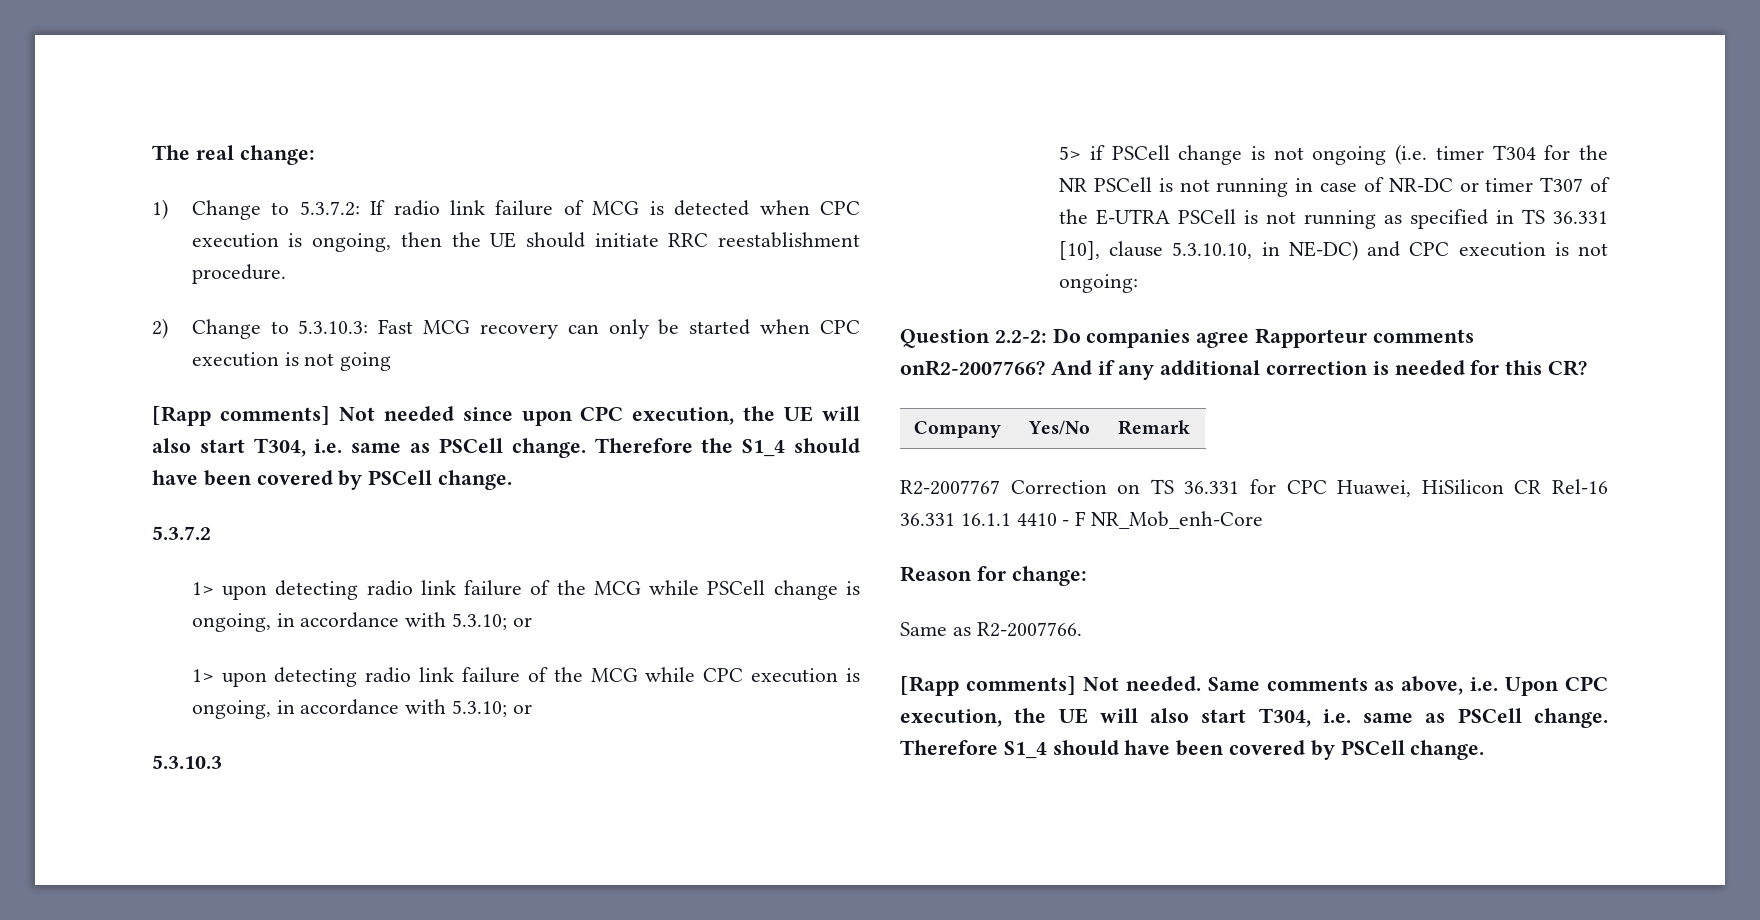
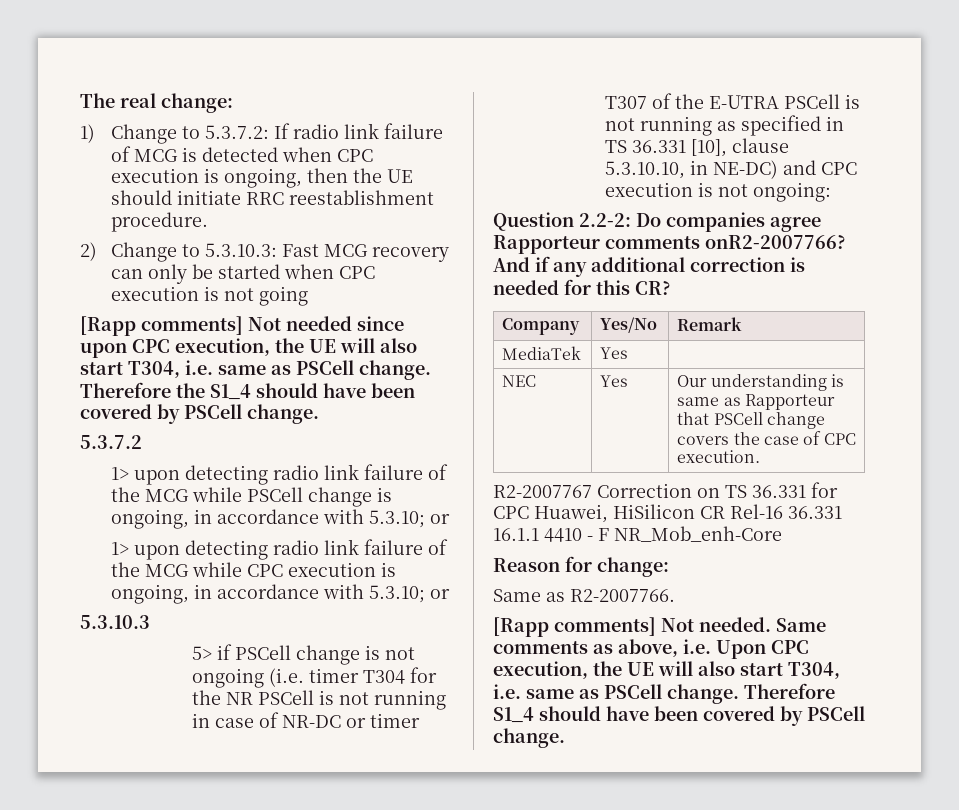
+ MediaTek | Yes |
+ NEC | Yes | Our understanding is same as Rapporteur that PSCell change covers the case of CPC execution.

